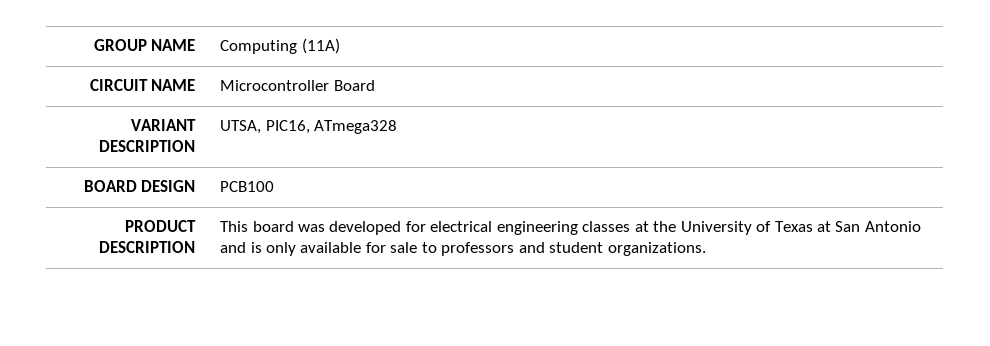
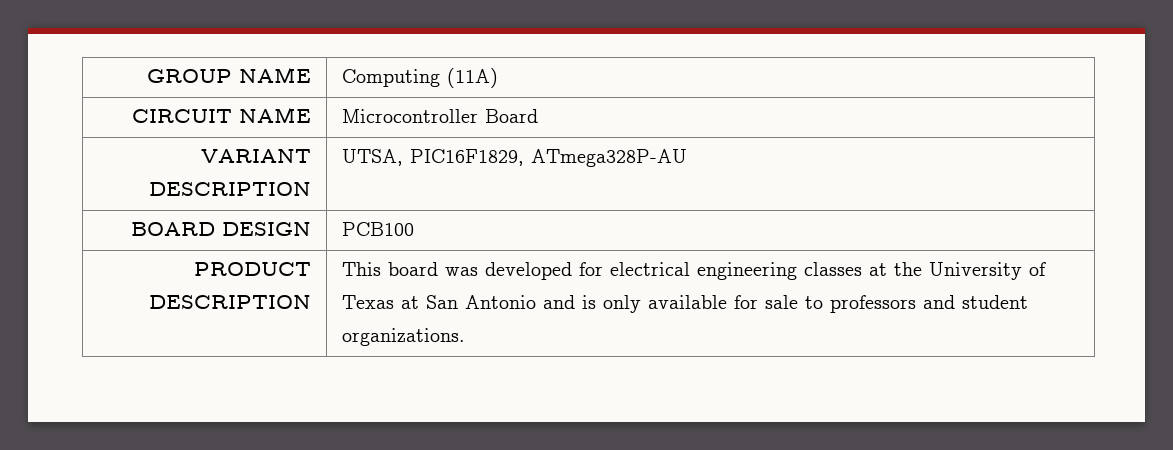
- VARIANT DESCRIPTION | UTSA, PIC16, ATmega328
+ VARIANT DESCRIPTION | UTSA, PIC16F1829, ATmega328P-AU

